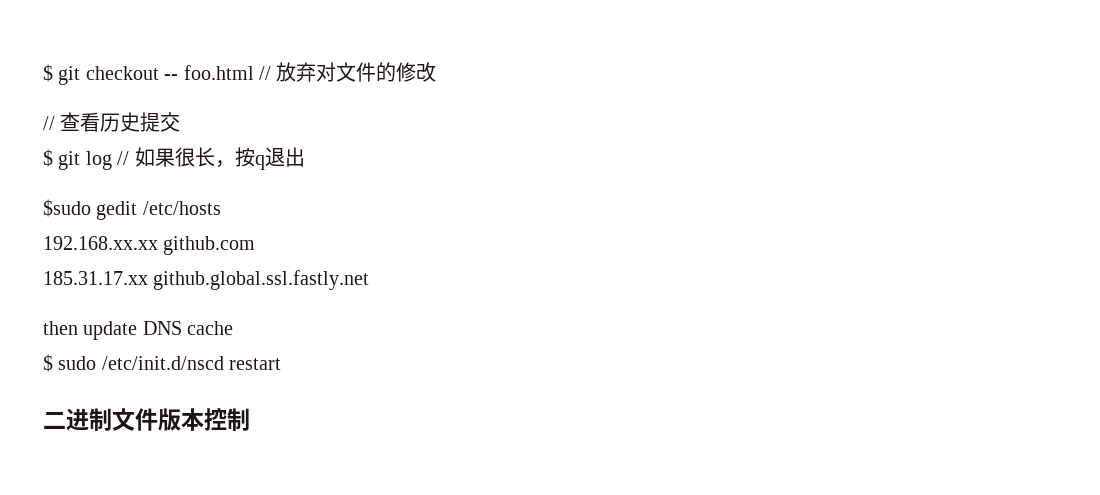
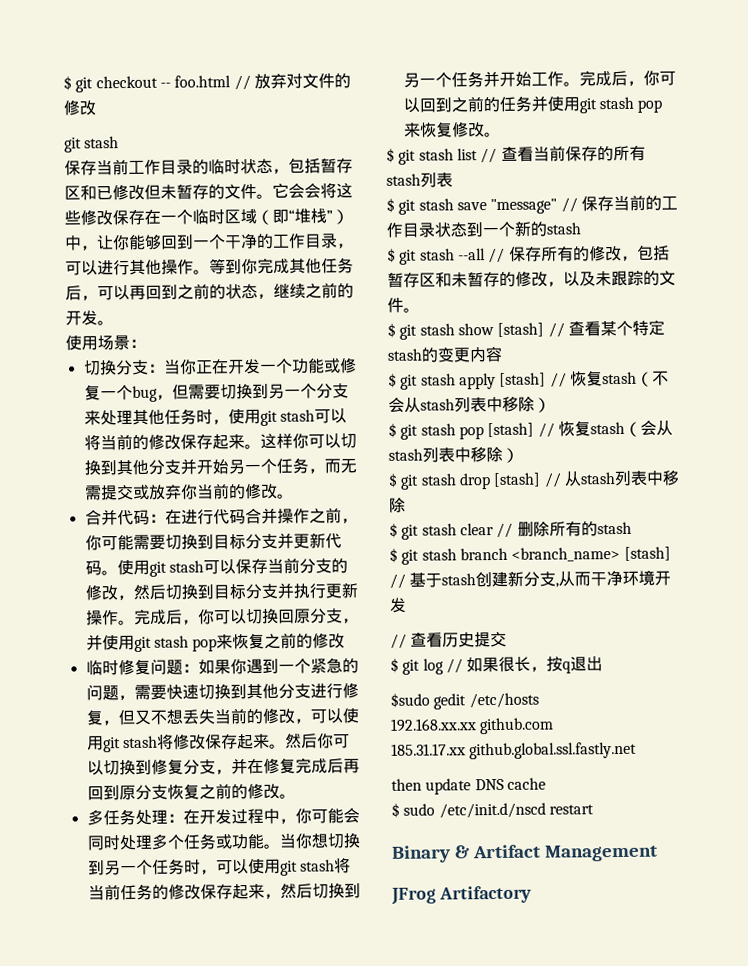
  $ git checkout -- foo.html // 放弃对文件的修改
+ git stash
+ 保存当前工作目录的临时状态，包括暂存区和已修改但未暂存的文件。它会会将这些修改保存在一个临时区域（即“堆栈”）中，让你能够回到一个干净的工作目录，可以进行其他操作。等到你完成其他任务后，可以再回到之前的状态，继续之前的开发。
+ 使用场景：
+ 切换分支：当你正在开发一个功能或修复一个bug，但需要切换到另一个分支来处理其他任务时，使用git stash可以将当前的修改保存起来。这样你可以切换到其他分支并开始另一个任务，而无需提交或放弃你当前的修改。
+ 合并代码：在进行代码合并操作之前，你可能需要切换到目标分支并更新代码。使用git stash可以保存当前分支的修改，然后切换到目标分支并执行更新操作。完成后，你可以切换回原分支，并使用git stash pop来恢复之前的修改
+ 临时修复问题：如果你遇到一个紧急的问题，需要快速切换到其他分支进行修复，但又不想丢失当前的修改，可以使用git stash将修改保存起来。然后你可以切换到修复分支，并在修复完成后再回到原分支恢复之前的修改。
+ 多任务处理：在开发过程中，你可能会同时处理多个任务或功能。当你想切换到另一个任务时，可以使用git stash将当前任务的修改保存起来，然后切换到另一个任务并开始工作。完成后，你可以回到之前的任务并使用git stash pop来恢复修改。
+ $ git stash list // 查看当前保存的所有stash列表
+ $ git stash save "message" // 保存当前的工作目录状态到一个新的stash
+ $ git stash --all // 保存所有的修改，包括暂存区和未暂存的修改，以及未跟踪的文件。
+ $ git stash show [stash] // 查看某个特定stash的变更内容
+ $ git stash apply [stash] // 恢复stash（不会从stash列表中移除）
+ $ git stash pop [stash] // 恢复stash（会从stash列表中移除）
+ $ git stash drop [stash] // 从stash列表中移除
+ $ git stash clear // 删除所有的stash
+ $ git stash branch <branch_name> [stash] // 基于stash创建新分支,从而干净环境开发
- 二进制文件版本控制
+ Binary & Artifact Management
+ JFrog Artifactory

